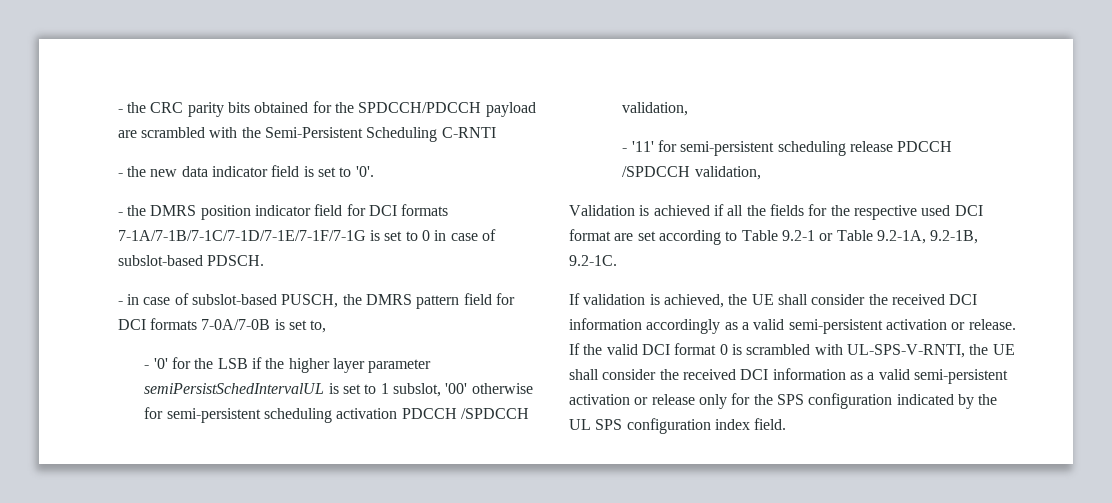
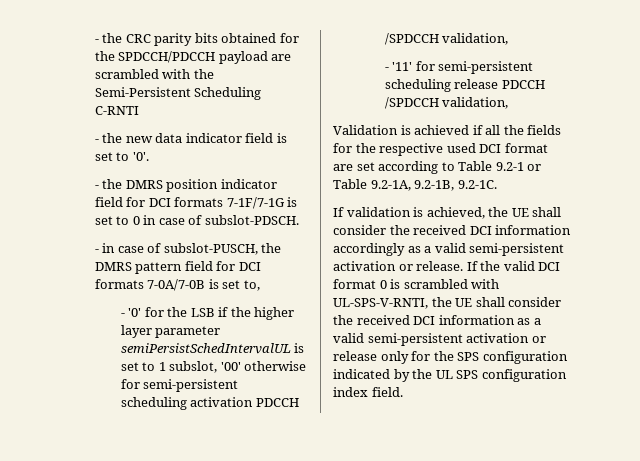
- - the DMRS position indicator field for DCI formats 7-1A/7-1B/7-1C/7-1D/7-1E/7-1F/7-1G is set to 0 in case of subslot-based PDSCH.
+ - the DMRS position indicator field for DCI formats 7-1F/7-1G is set to 0 in case of subslot-PDSCH.
- - in case of subslot-based PUSCH, the DMRS pattern field for DCI formats 7-0A/7-0B is set to,
+ - in case of subslot-PUSCH, the DMRS pattern field for DCI formats 7-0A/7-0B is set to,

